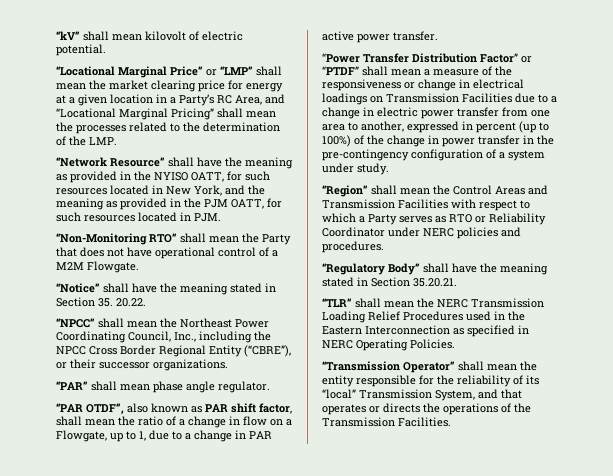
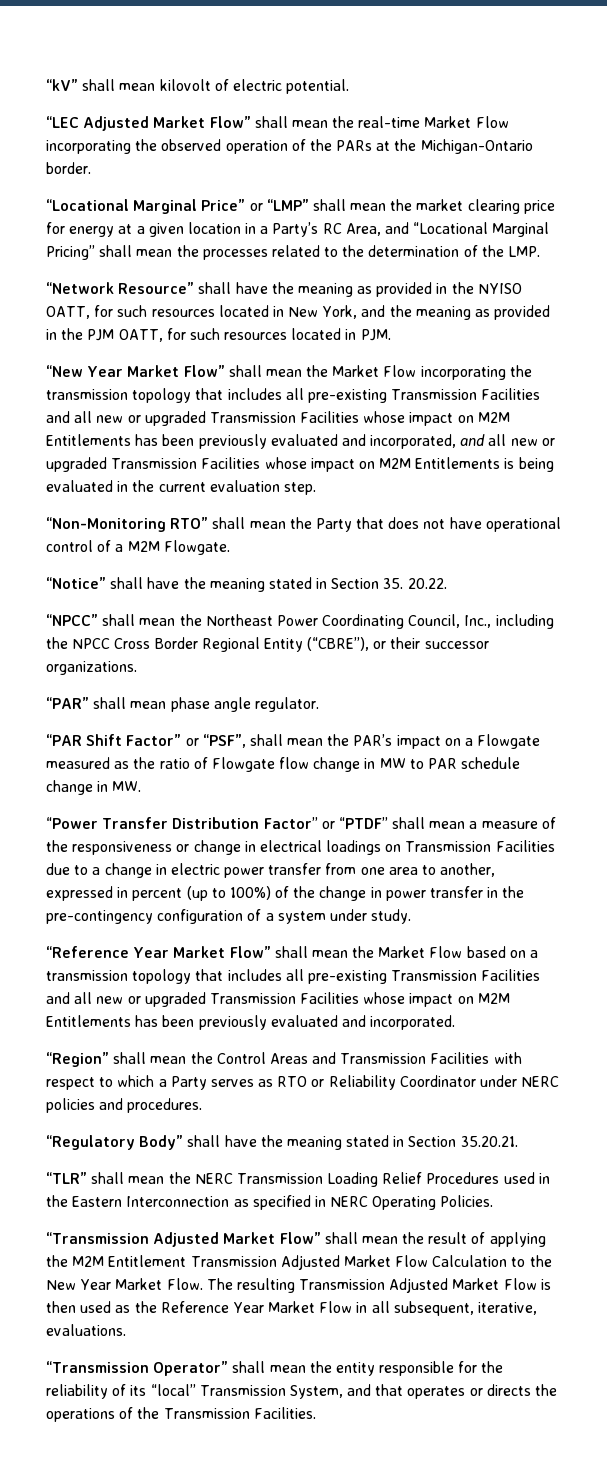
+ “LEC Adjusted Market Flow” shall mean the real-time Market Flow incorporating the observed operation of the PARs at the Michigan-Ontario border.
+ “New Year Market Flow” shall mean the Market Flow incorporating the transmission topology that includes all pre-existing Transmission Facilities and all new or upgraded Transmission Facilities whose impact on M2M Entitlements has been previously evaluated and incorporated, and all new or upgraded Transmission Facilities whose impact on M2M Entitlements is being evaluated in the current evaluation step.
- “PAR OTDF”, also known as PAR shift factor, shall mean the ratio of a change in flow on a Flowgate, up to 1, due to a change in PAR active power transfer.
+ “PAR Shift Factor” or “PSF”, shall mean the PAR’s impact on a Flowgate measured as the ratio of Flowgate flow change in MW to PAR schedule change in MW.
+ “Reference Year Market Flow” shall mean the Market Flow based on a transmission topology that includes all pre-existing Transmission Facilities and all new or upgraded Transmission Facilities whose impact on M2M Entitlements has been previously evaluated and incorporated.
+ “Transmission Adjusted Market Flow” shall mean the result of applying the M2M Entitlement Transmission Adjusted Market Flow Calculation to the New Year Market Flow. The resulting Transmission Adjusted Market Flow is then used as the Reference Year Market Flow in all subsequent, iterative, evaluations.

